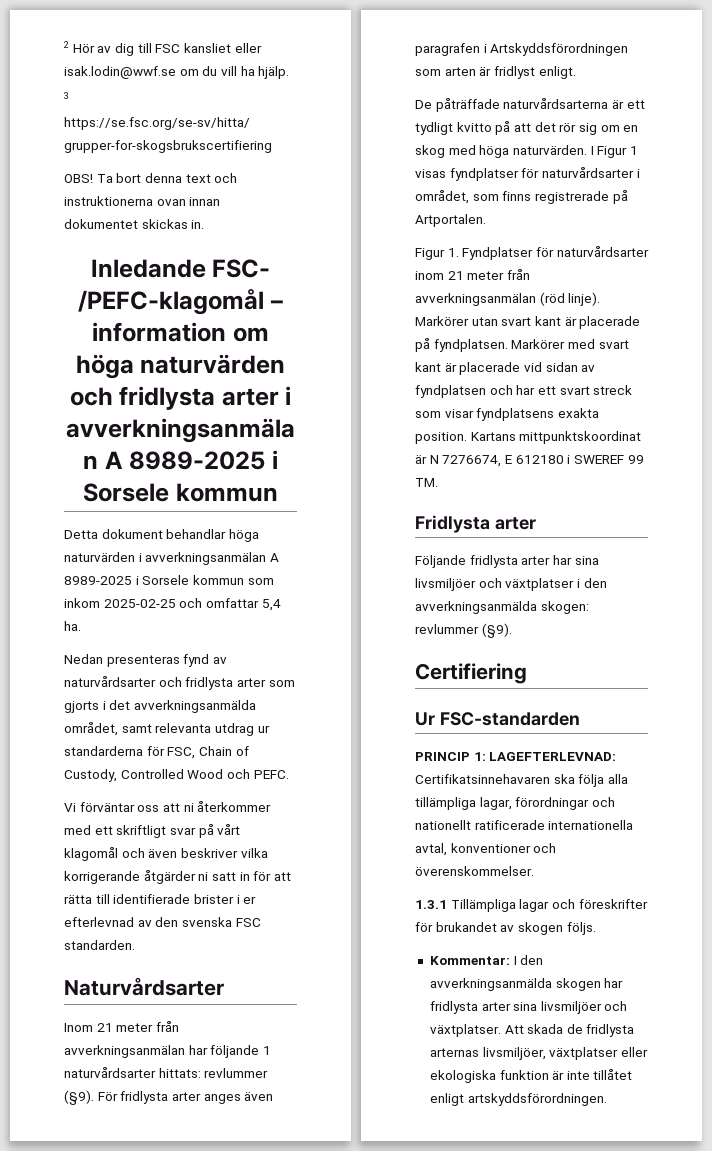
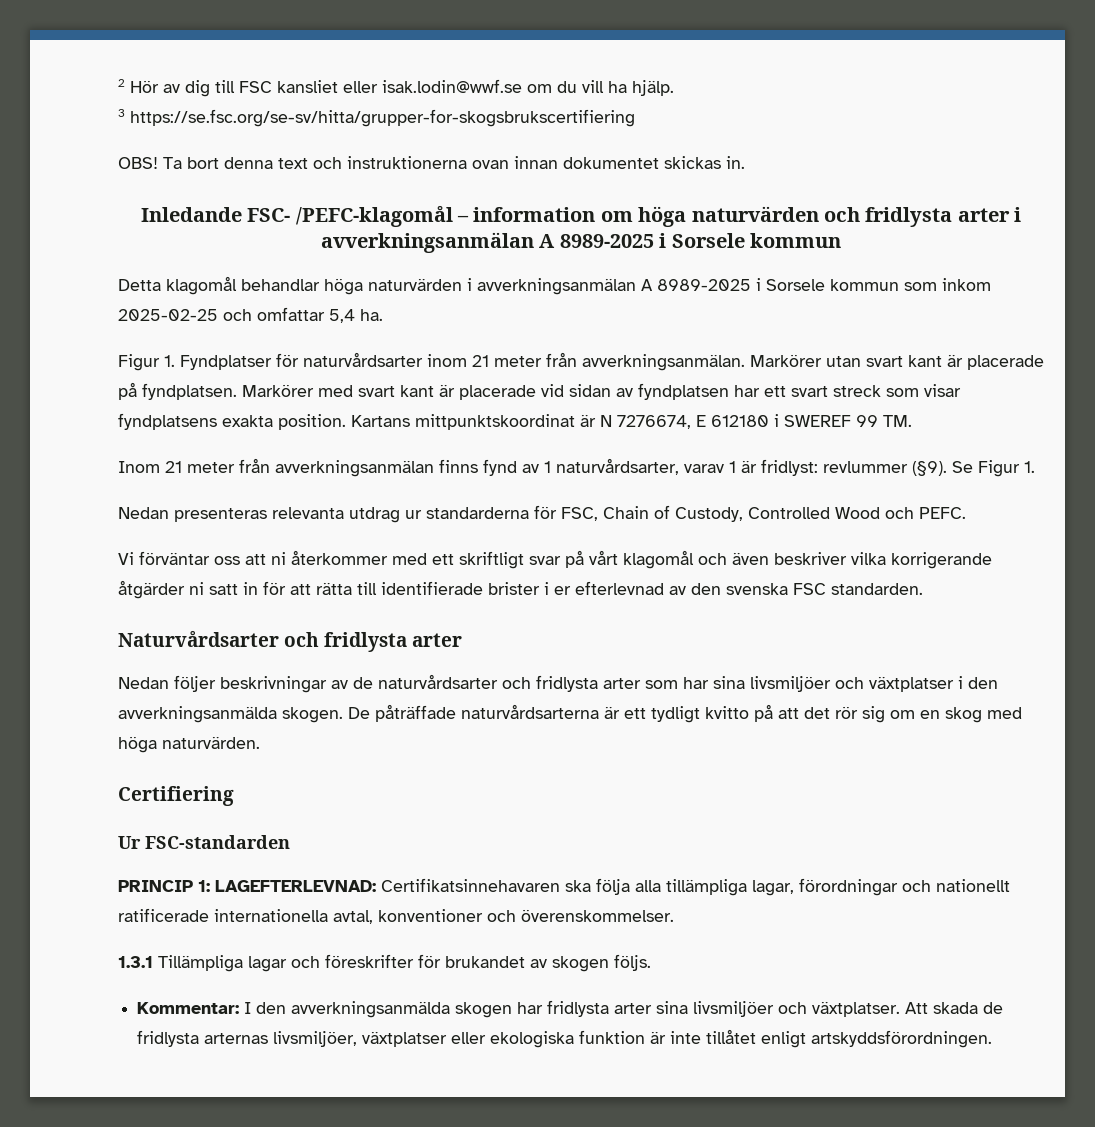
- Detta dokument behandlar höga naturvärden i avverkningsanmälan A 8989-2025 i Sorsele kommun som inkom 2025-02-25 och omfattar 5,4 ha.
+ Detta klagomål behandlar höga naturvärden i avverkningsanmälan A 8989-2025 i Sorsele kommun som inkom 2025-02-25 och omfattar 5,4 ha.
- Nedan presenteras fynd av naturvårdsarter och fridlysta arter som gjorts i det avverkningsanmälda området, samt relevanta utdrag ur standarderna för FSC, Chain of Custody, Controlled Wood och PEFC.
+ Figur 1. Fyndplatser för naturvårdsarter inom 21 meter från avverkningsanmälan. Markörer utan svart kant är placerade på fyndplatsen. Markörer med svart kant är placerade vid sidan av fyndplatsen har ett svart streck som visar fyndplatsens exakta position. Kartans mittpunktskoordinat är N 7276674, E 612180 i SWEREF 99 TM.
+ Inom 21 meter från avverkningsanmälan finns fynd av 1 naturvårdsarter, varav 1 är fridlyst: revlummer (§9). Se Figur 1.
+ Nedan presenteras relevanta utdrag ur standarderna för FSC, Chain of Custody, Controlled Wood och PEFC.
- Naturvårdsarter
- Inom 21 meter från avverkningsanmälan har följande 1 naturvårdsarter hittats: revlummer (§9). För fridlysta arter anges även paragrafen i Artskyddsförordningen som arten är fridlyst enligt.
- De påträffade naturvårdsarterna är ett tydligt kvitto på att det rör sig om en skog med höga naturvärden. I Figur 1 visas fyndplatser för naturvårdsarter i området, som finns registrerade på Artportalen.
- Figur 1. Fyndplatser för naturvårdsarter inom 21 meter från avverkningsanmälan (röd linje). Markörer utan svart kant är placerade på fyndplatsen. Markörer med svart kant är placerade vid sidan av fyndplatsen och har ett svart streck som visar fyndplatsens exakta position. Kartans mittpunktskoordinat är N 7276674, E 612180 i SWEREF 99 TM.
- Fridlysta arter
- Följande fridlysta arter har sina livsmiljöer och växtplatser i den avverkningsanmälda skogen: revlummer (§9).
+ Naturvårdsarter och fridlysta arter
+ Nedan följer beskrivningar av de naturvårdsarter och fridlysta arter som har sina livsmiljöer och växtplatser i den avverkningsanmälda skogen. De påträffade naturvårdsarterna är ett tydligt kvitto på att det rör sig om en skog med höga naturvärden.

